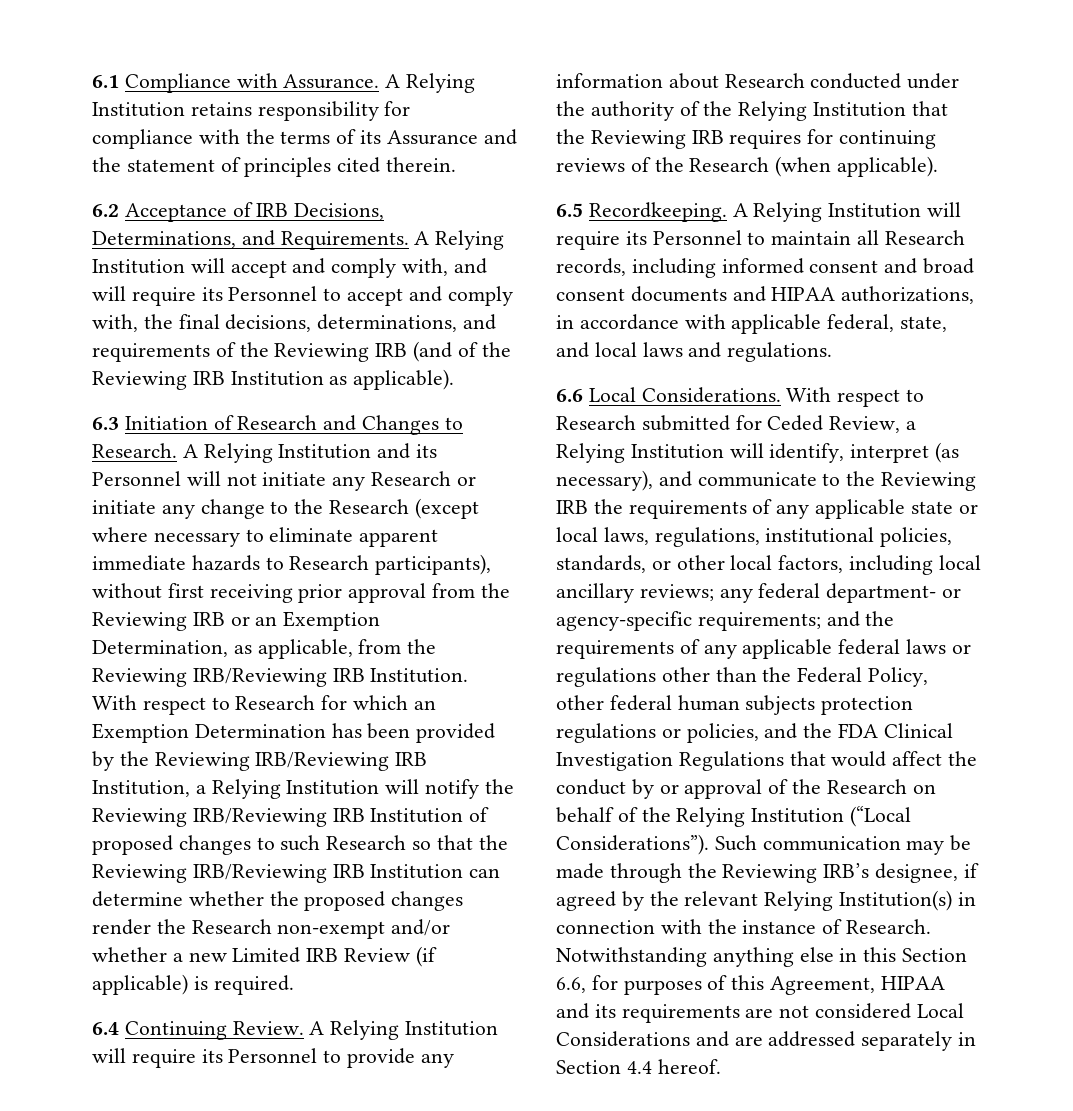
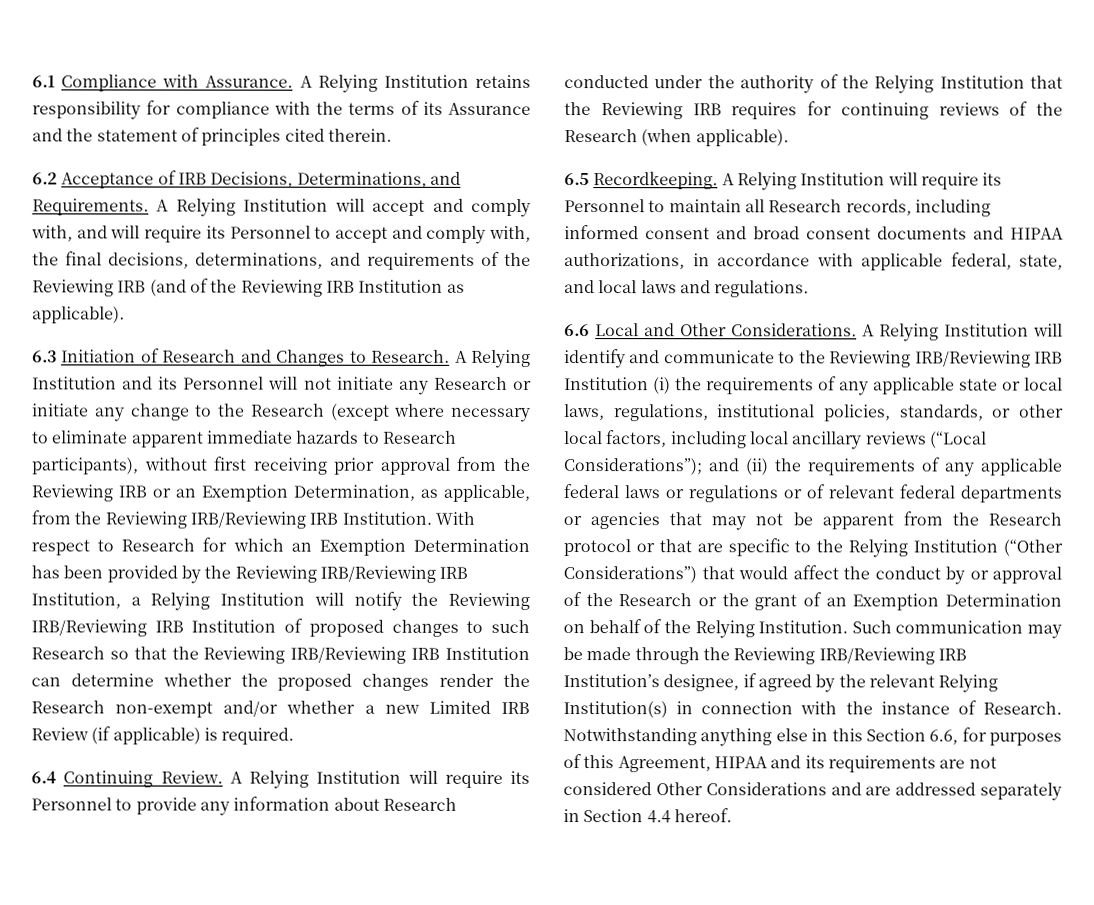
- 6.6 Local Considerations. With respect to Research submitted for Ceded Review, a Relying Institution will identify, interpret (as necessary), and communicate to the Reviewing IRB the requirements of any applicable state or local laws, regulations, institutional policies, standards, or other local factors, including local ancillary reviews; any federal department- or agency-specific requirements; and the requirements of any applicable federal laws or regulations other than the Federal Policy, other federal human subjects protection regulations or policies, and the FDA Clinical Investigation Regulations that would affect the conduct by or approval of the Research on behalf of the Relying Institution (“Local Considerations”).
+ 6.6 Local and Other Considerations. A Relying Institution will identify and communicate to the Reviewing IRB/Reviewing IRB Institution (i) the requirements of any applicable state or local laws, regulations, institutional policies, standards, or other local factors, including local ancillary reviews (“Local Considerations”); and (ii) the requirements of any applicable federal laws or regulations or of relevant federal departments or agencies that may not be apparent from the Research protocol or that are specific to the Relying Institution (“Other Considerations”) that would affect the conduct by or approval of the Research or the grant of an Exemption Determination on behalf of the Relying Institution.
- Such communication may be made through the Reviewing IRB’s designee, if agreed by the relevant Relying Institution(s) in connection with the instance of Research.
+ Such communication may be made through the Reviewing IRB/Reviewing IRB Institution’s designee, if agreed by the relevant Relying Institution(s) in connection with the instance of Research.
- Notwithstanding anything else in this Section 6.6, for purposes of this Agreement, HIPAA and its requirements are not considered Local Considerations and are addressed separately in Section 4.4 hereof.
+ Notwithstanding anything else in this Section 6.6, for purposes of this Agreement, HIPAA and its requirements are not considered Other Considerations and are addressed separately in Section 4.4 hereof.

